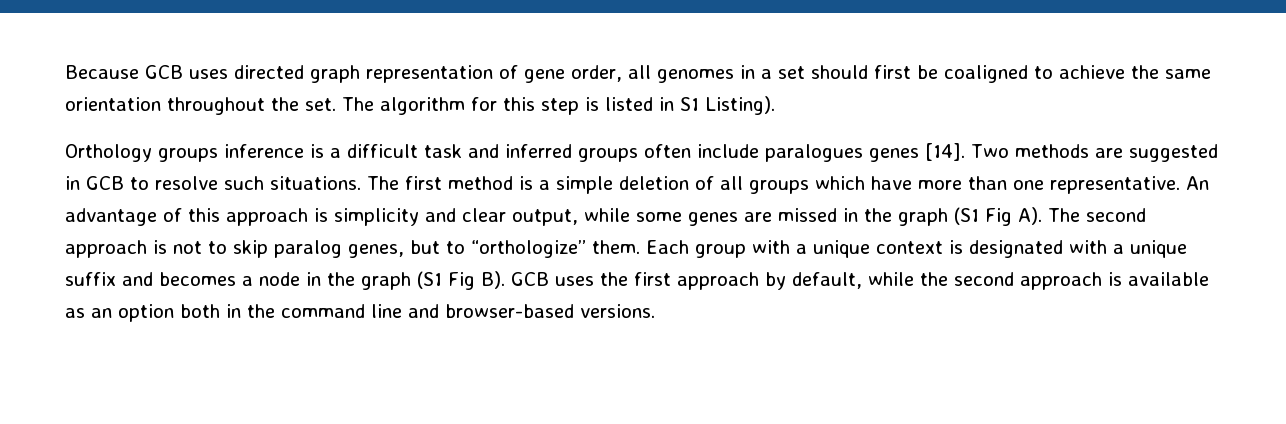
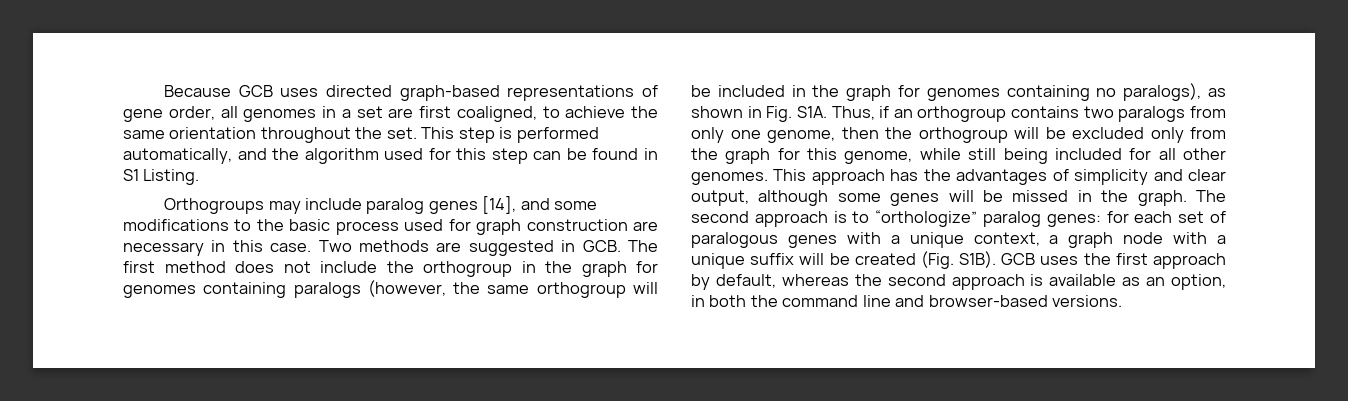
- Because GCB uses directed graph representation of gene order, all genomes in a set should first be coaligned to achieve the same orientation throughout the set.
+ Because GCB uses directed graph-based representations of gene order, all genomes in a set are first coaligned, to achieve the same orientation throughout the set.
- The algorithm for this step is listed in S1 Listing).
- Orthology groups inference is a difficult task and inferred groups often include paralogues genes [14].
+ This step is performed automatically, and the algorithm used for this step can be found in S1 Listing.
+ Orthogroups may include paralog genes [14], and some modifications to the basic process used for graph construction are necessary in this case.
- Two methods are suggested in GCB to resolve such situations. The first method is a simple deletion of all groups which have more than one representative. An advantage of this approach is simplicity and clear output, while some genes are missed in the graph (S1 Fig A). The second approach is not to skip paralog genes, but to “orthologize” them. Each group with a unique context is designated with a unique suffix and becomes a node in the graph (S1 Fig B). GCB uses the first approach by default, while the second approach is available as an option both in the command line and browser-based versions.
+ Two methods are suggested in GCB. The first method does not include the orthogroup in the graph for genomes containing paralogs (however, the same orthogroup will be included in the graph for genomes containing no paralogs), as shown in Fig. S1A. Thus, if an orthogroup contains two paralogs from only one genome, then the orthogroup will be excluded only from the graph for this genome, while still being included for all other genomes. This approach has the advantages of simplicity and clear output, although some genes will be missed in the graph. The second approach is to “orthologize” paralog genes: for each set of paralogous genes with a unique context, a graph node with a unique suffix will be created (Fig. S1B). GCB uses the first approach by default, whereas the second approach is available as an option, in both the command line and browser-based versions.

